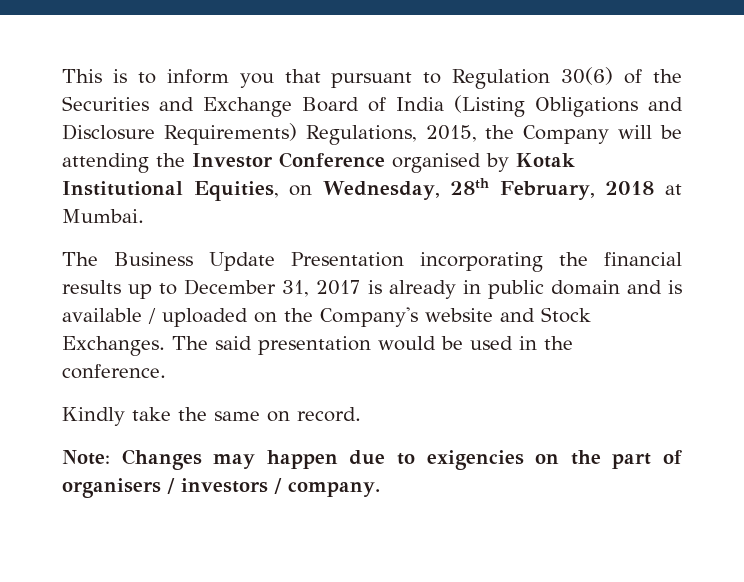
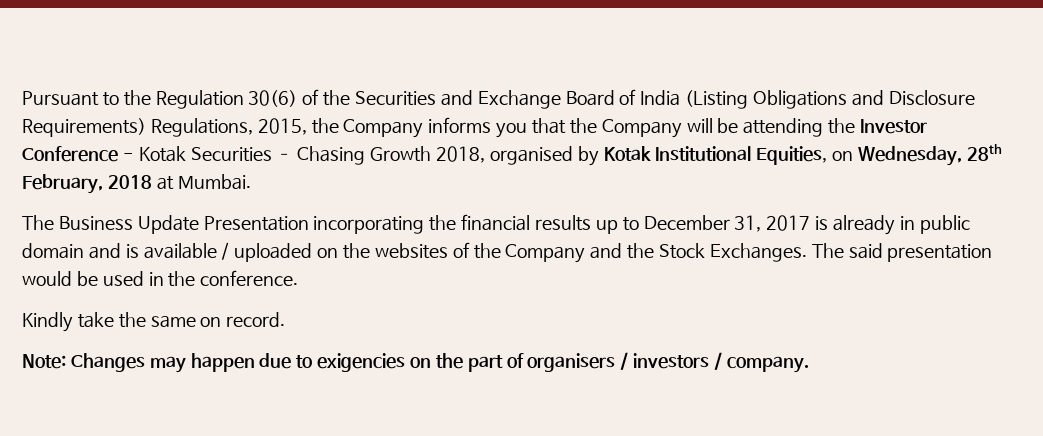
- This is to inform you that pursuant to Regulation 30(6) of the Securities and Exchange Board of India (Listing Obligations and Disclosure Requirements) Regulations, 2015, the Company will be attending the Investor Conference organised by Kotak Institutional Equities, on Wednesday, 28th February, 2018 at Mumbai.
+ Pursuant to the Regulation 30(6) of the Securities and Exchange Board of India (Listing Obligations and Disclosure Requirements) Regulations, 2015, the Company informs you that the Company will be attending the Investor Conference - Kotak Securities – Chasing Growth 2018, organised by Kotak Institutional Equities, on Wednesday, 28th February, 2018 at Mumbai.
- The Business Update Presentation incorporating the financial results up to December 31, 2017 is already in public domain and is available / uploaded on the Company's website and Stock Exchanges.
+ The Business Update Presentation incorporating the financial results up to December 31, 2017 is already in public domain and is available / uploaded on the websites of the Company and the Stock Exchanges.

